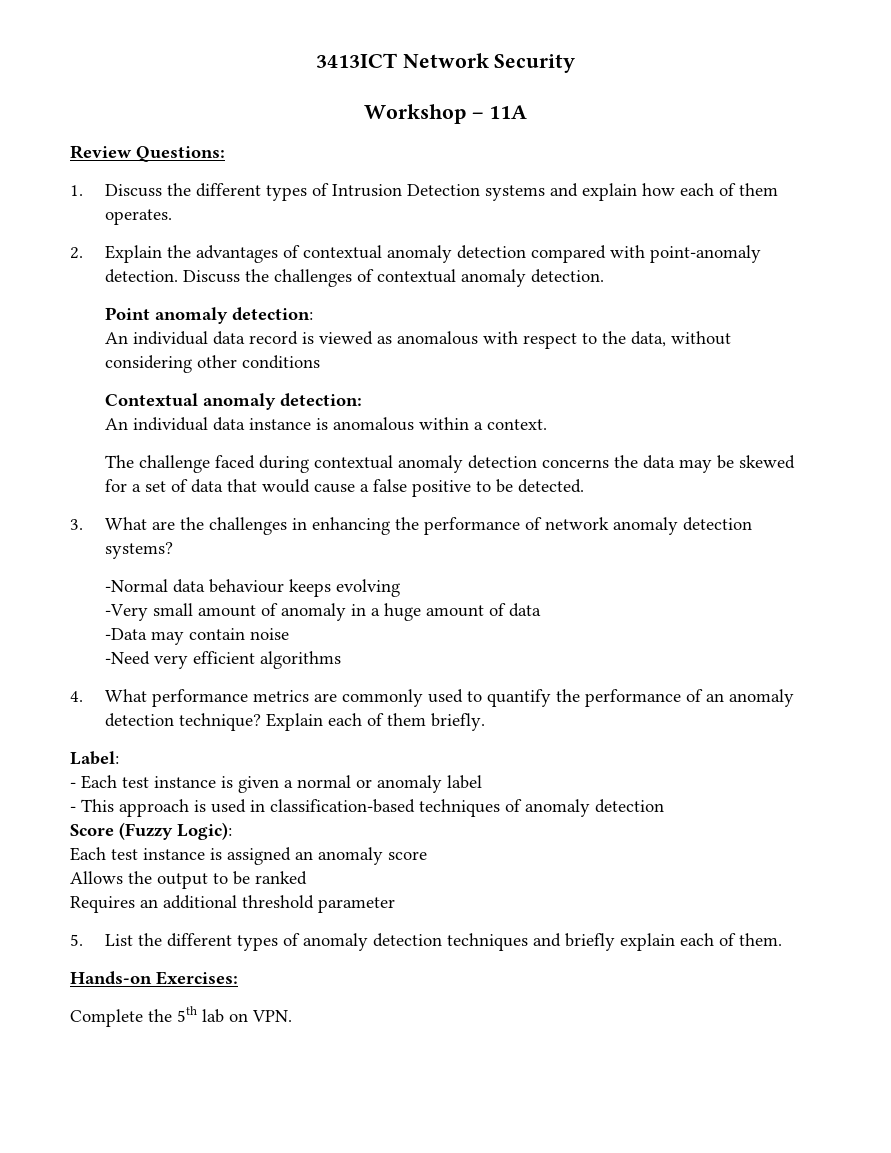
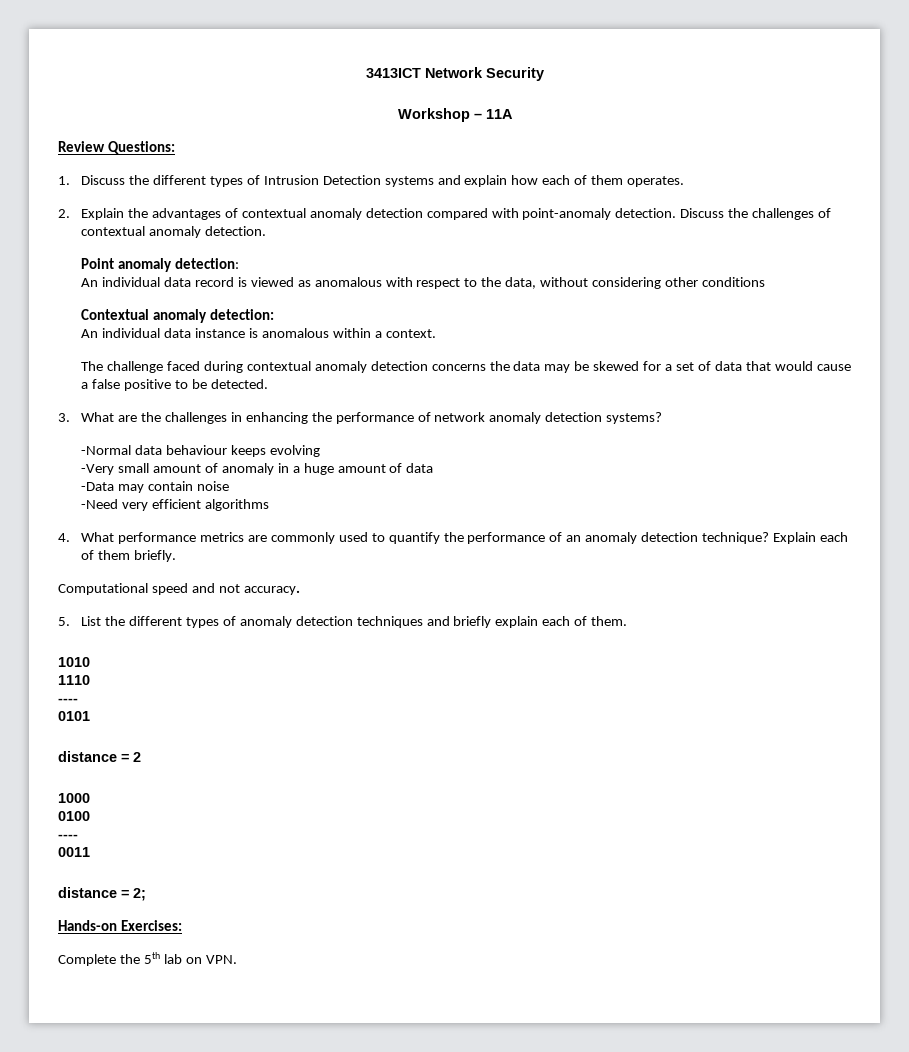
- Label:
- - Each test instance is given a normal or anomaly label
- - This approach is used in classification-based techniques of anomaly detection
- Score (Fuzzy Logic):
- Each test instance is assigned an anomaly score
- Allows the output to be ranked
- Requires an additional threshold parameter
+ Computational speed and not accuracy.
+ 1010
+ 1110
+ ----
+ 0101
+ distance = 2
+ 1000
+ 0100
+ ----
+ 0011
+ distance = 2;

